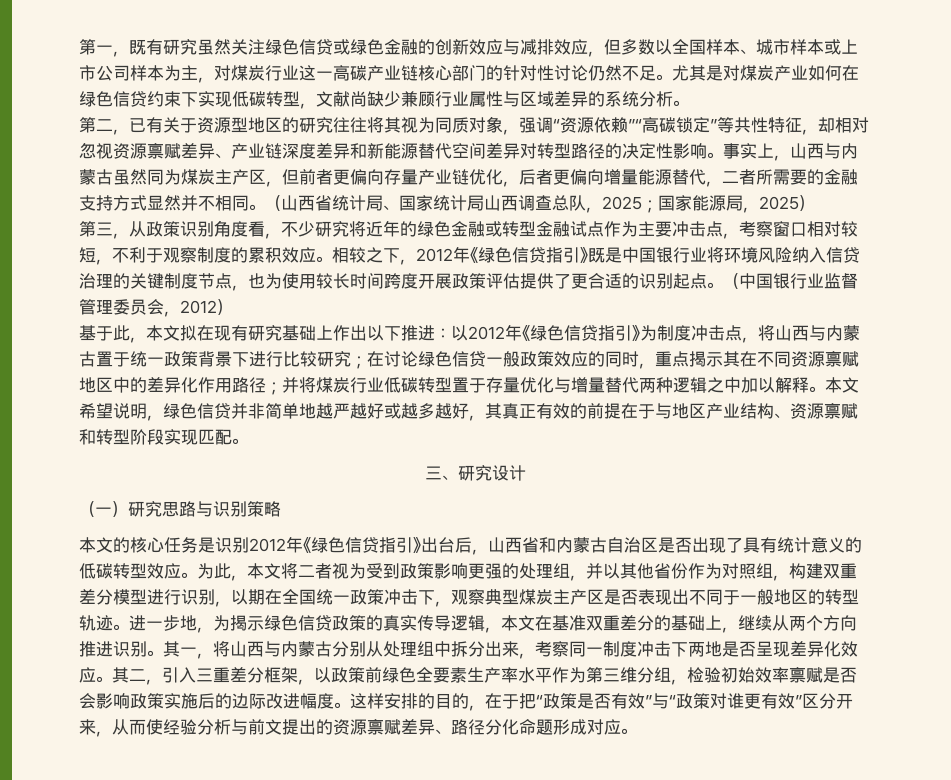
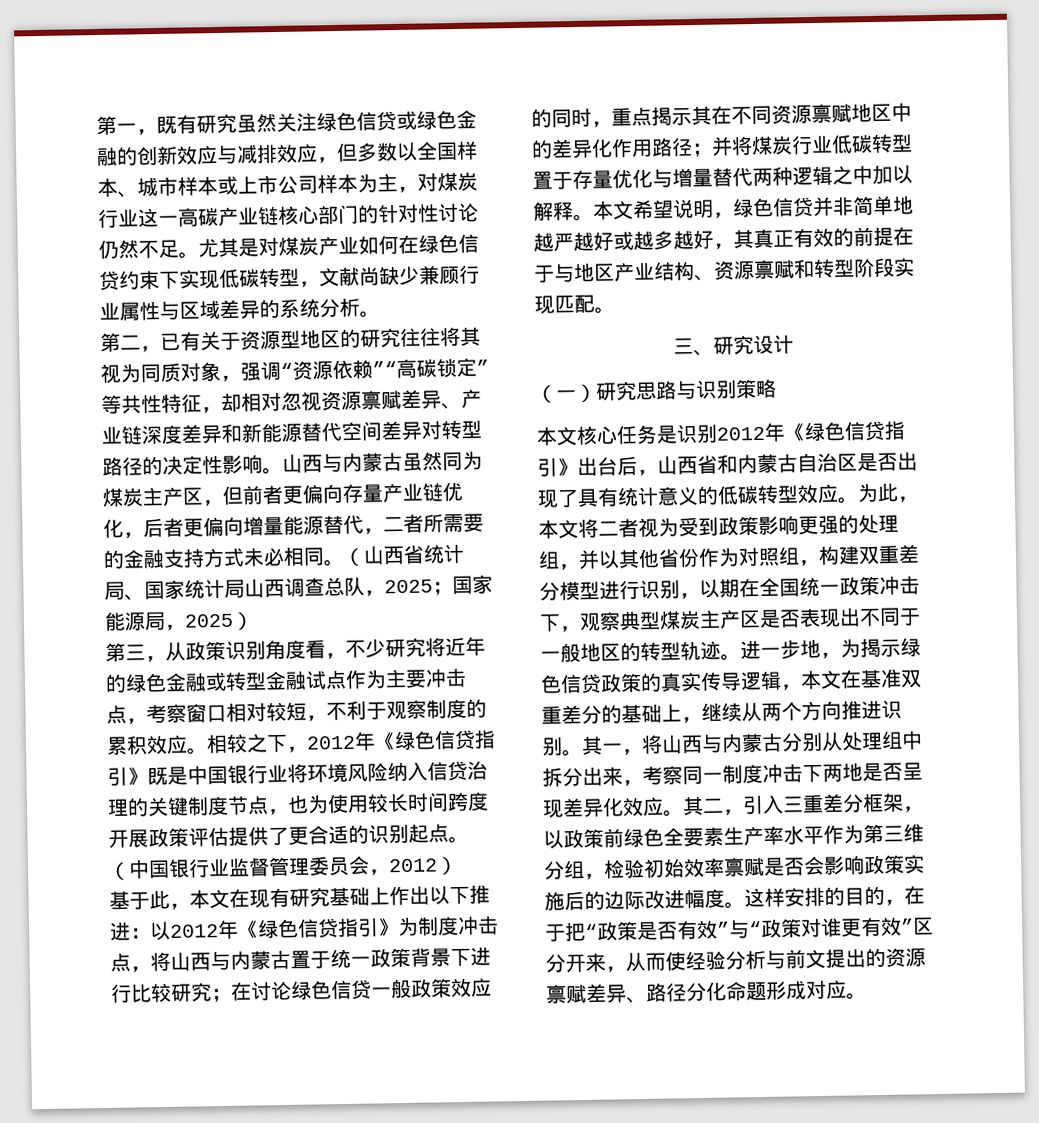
- 事实上，山西与内蒙古虽然同为煤炭主产区，但前者更偏向存量产业链优化，后者更偏向增量能源替代，二者所需要的金融支持方式显然并不相同。
+ 山西与内蒙古虽然同为煤炭主产区，但前者更偏向存量产业链优化，后者更偏向增量能源替代，二者所需要的金融支持方式未必相同。
- 基于此，本文拟在现有研究基础上作出以下推进：
+ 基于此，本文在现有研究基础上作出以下推进：
- 本文的核心任务是识别2012年《绿色信贷指引》出台后，山西省和内蒙古自治区是否出现了具有统计意义的低碳转型效应。
+ 本文核心任务是识别2012年《绿色信贷指引》出台后，山西省和内蒙古自治区是否出现了具有统计意义的低碳转型效应。

